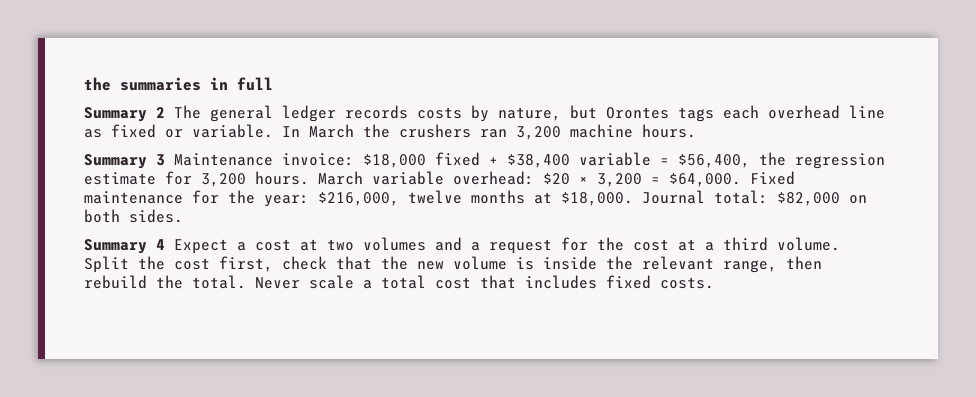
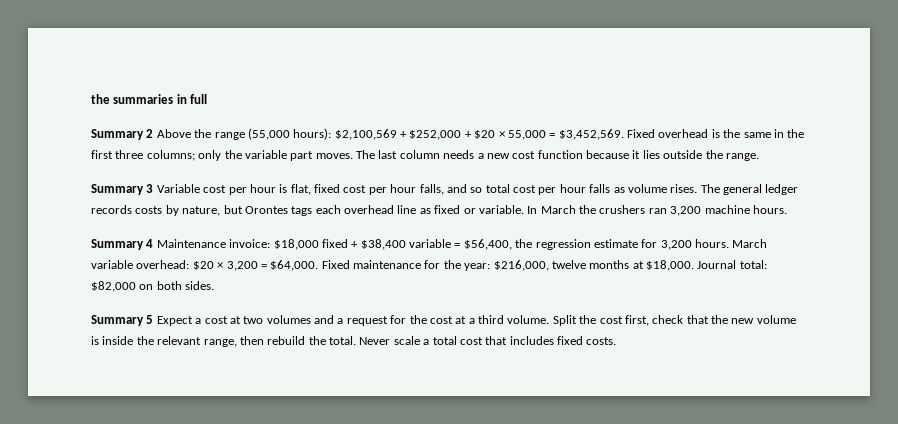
- Summary 2 The general ledger records costs by nature, but Orontes tags each overhead line as fixed or variable.
+ Summary 2 Above the range (55,000 hours): $2,100,569 + $252,000 + $20 × 55,000 = $3,452,569. Fixed overhead is the same in the first three columns; only the variable part moves. The last column needs a new cost function because it lies outside the range.
+ Summary 3 Variable cost per hour is flat, fixed cost per hour falls, and so total cost per hour falls as volume rises. The general ledger records costs by nature, but Orontes tags each overhead line as fixed or variable.
- Summary 3 Maintenance invoice: $18,000 fixed + $38,400 variable = $56,400, the regression estimate for 3,200 hours.
+ Summary 4 Maintenance invoice: $18,000 fixed + $38,400 variable = $56,400, the regression estimate for 3,200 hours.
- Summary 4 Expect a cost at two volumes and a request for the cost at a third volume.
+ Summary 5 Expect a cost at two volumes and a request for the cost at a third volume.

